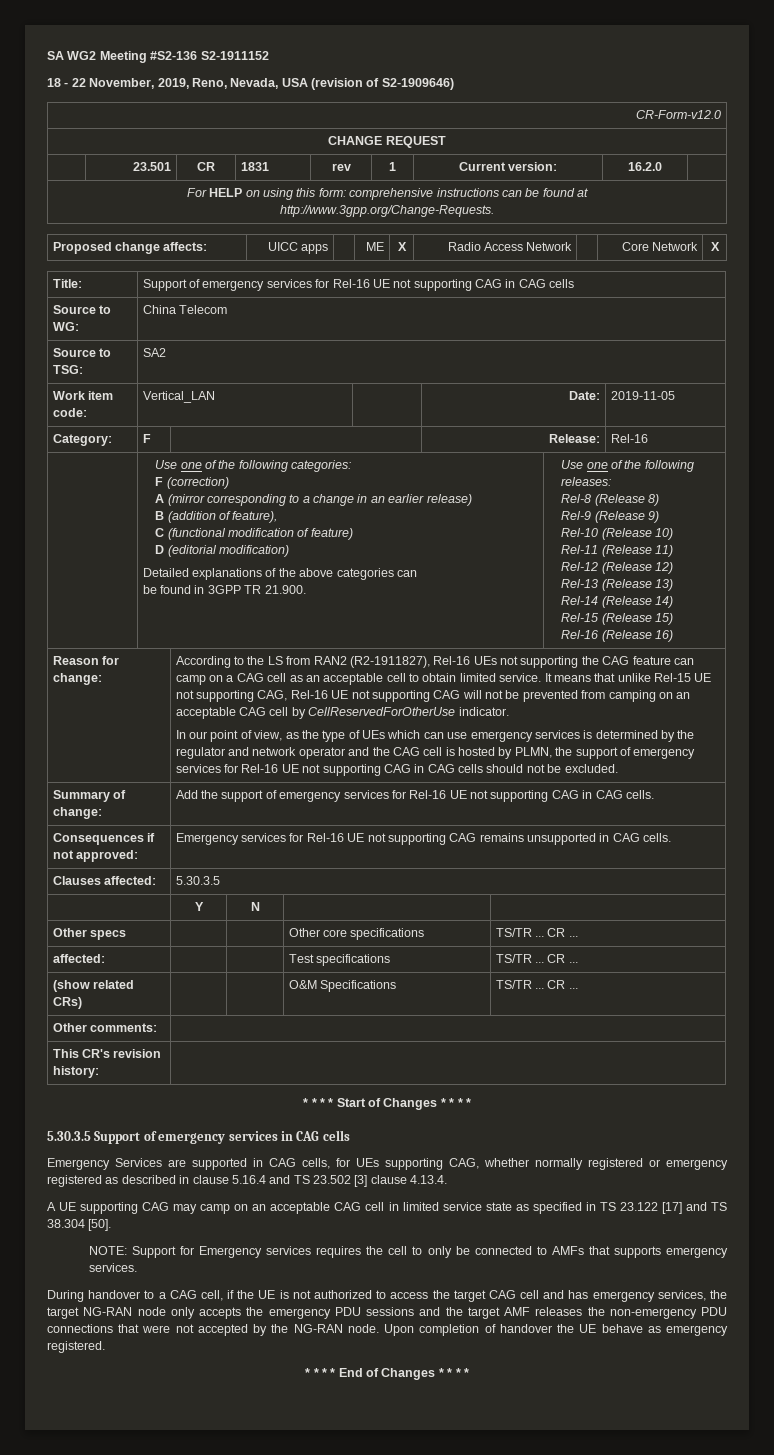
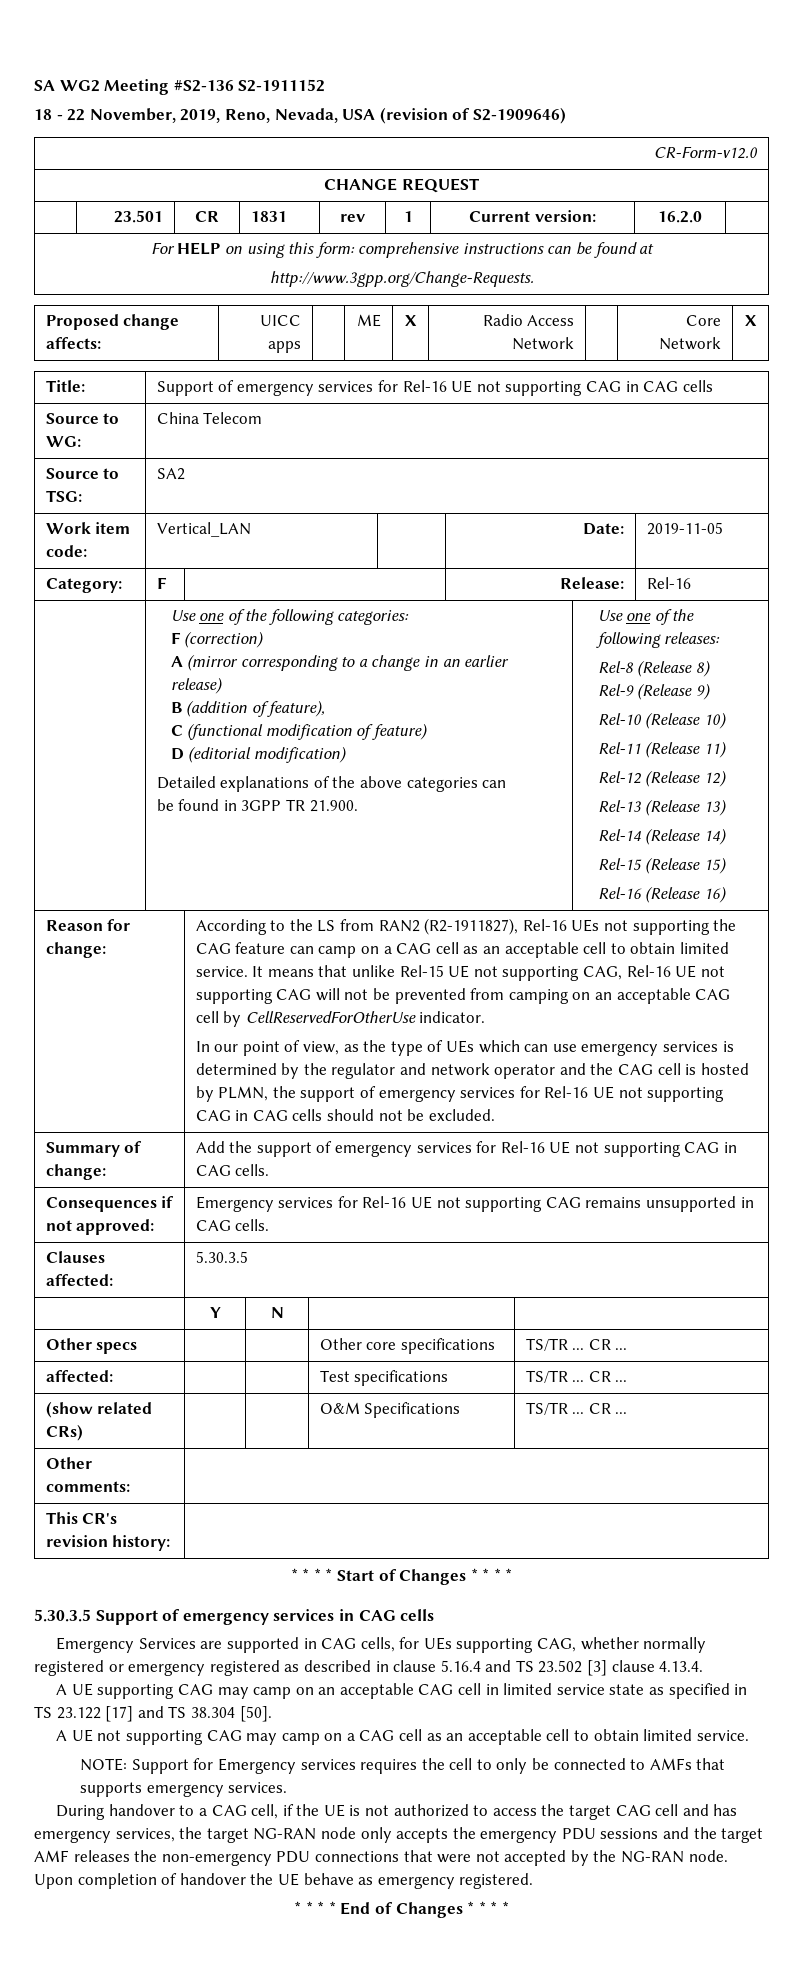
+ A UE not supporting CAG may camp on a CAG cell as an acceptable cell to obtain limited service.

